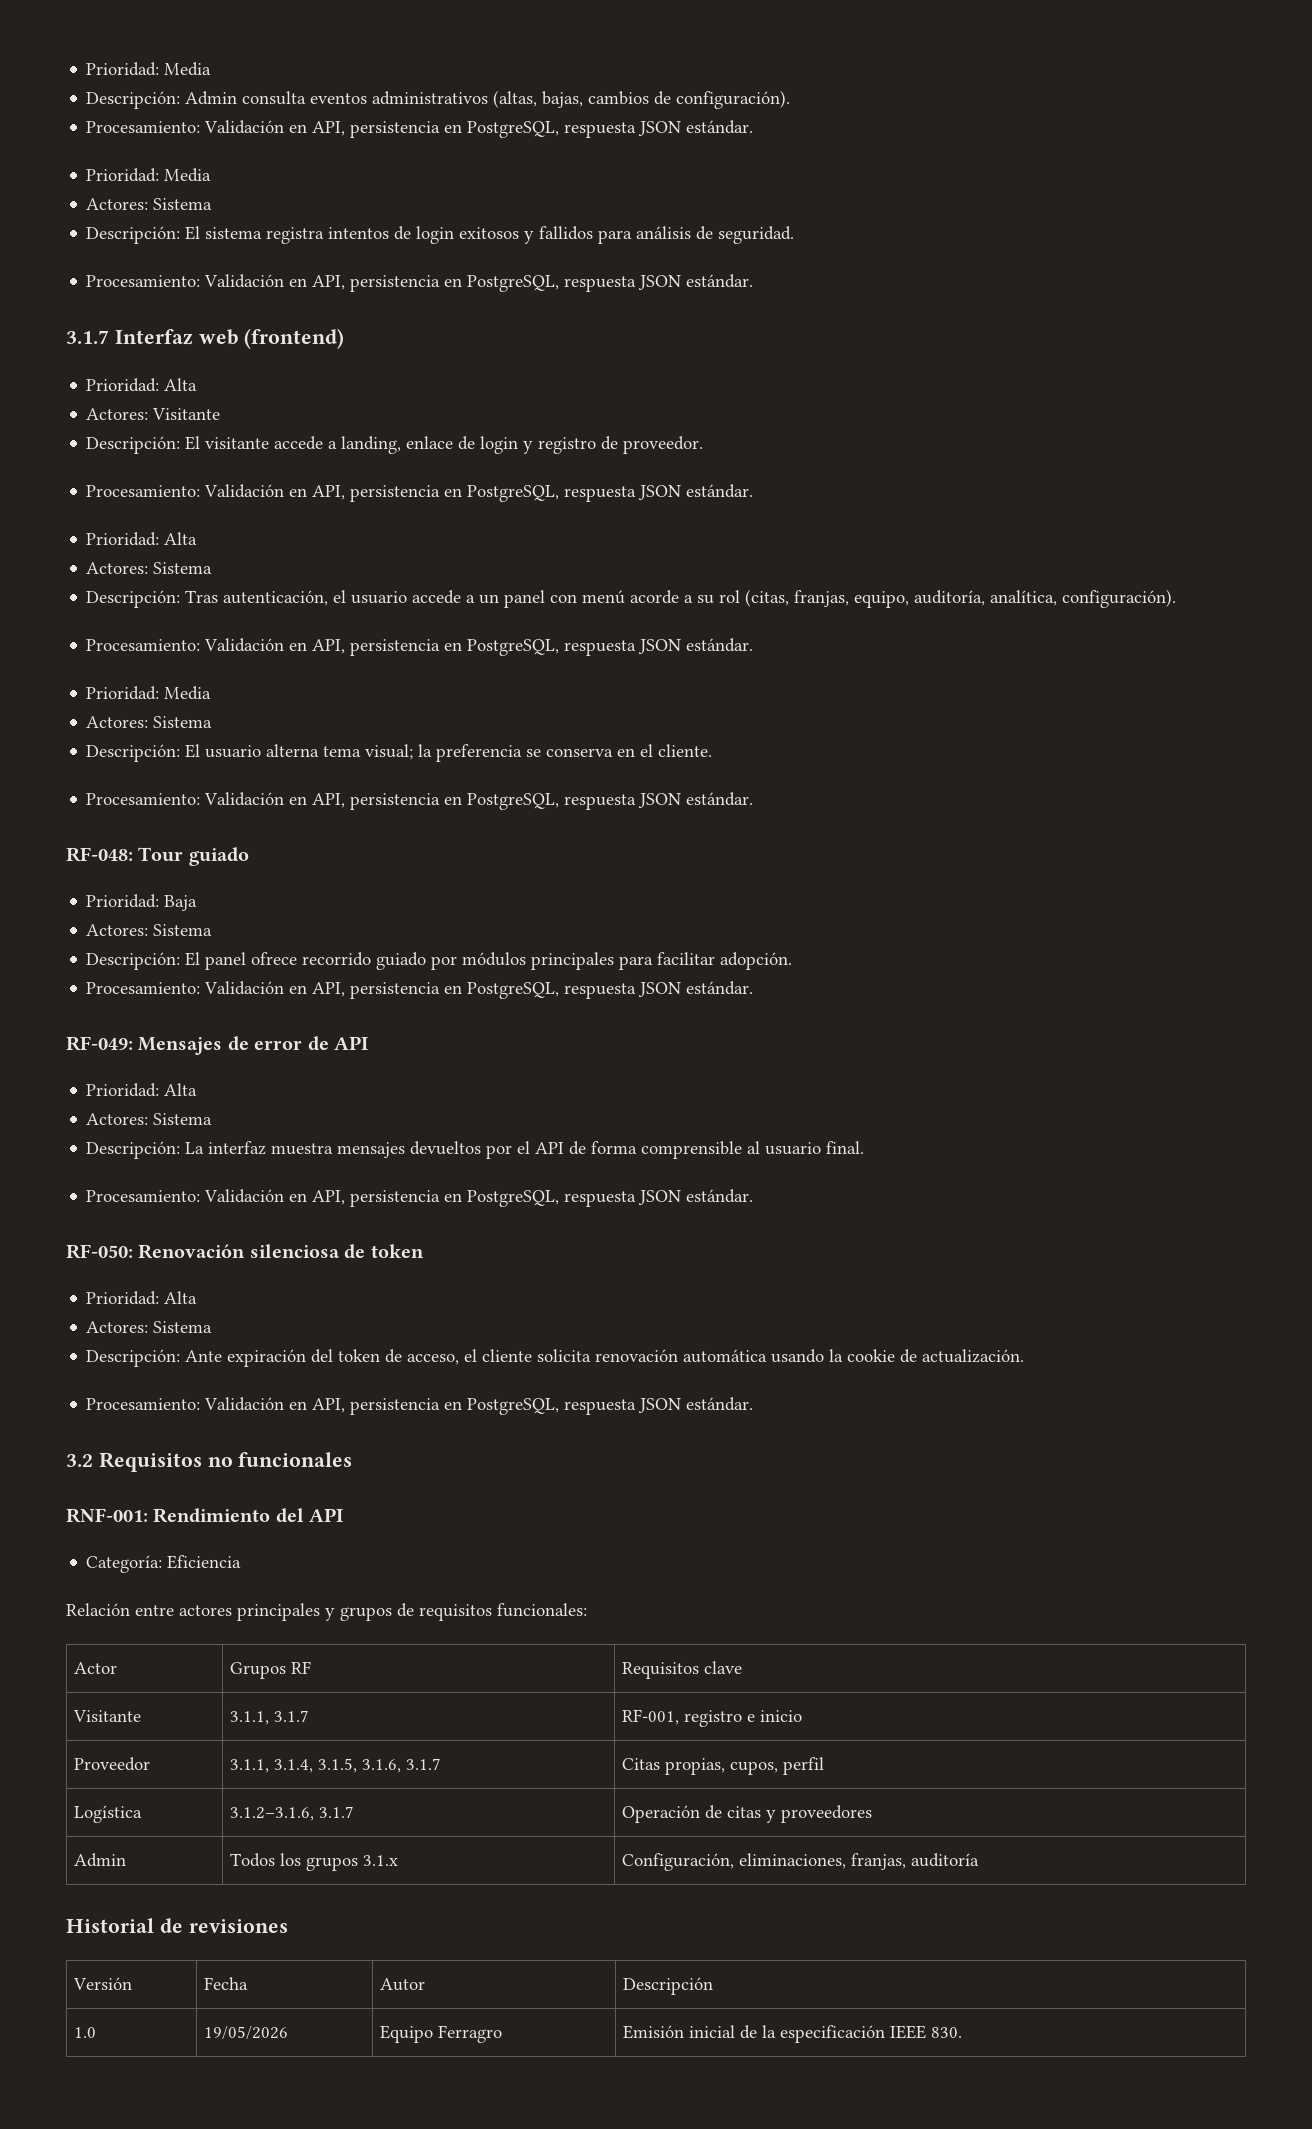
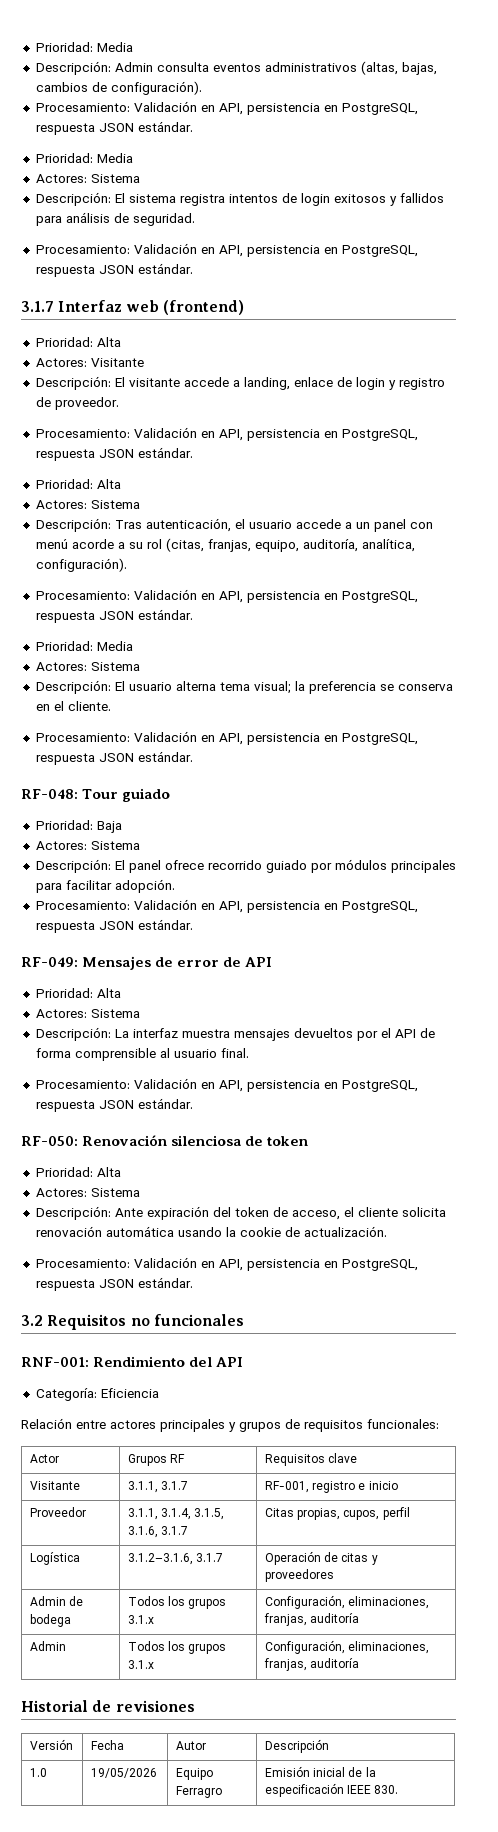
+ Admin de bodega | Todos los grupos 3.1.x | Configuración, eliminaciones, franjas, auditoría

